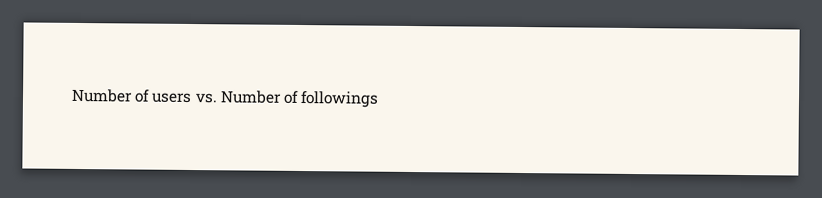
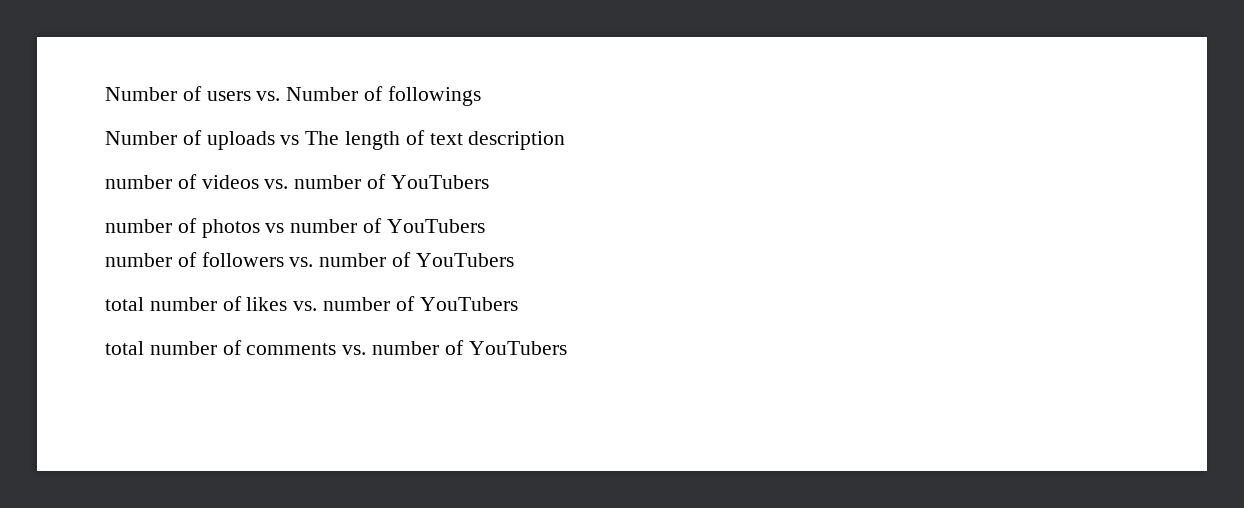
+ Number of uploads vs The length of text description
+ number of videos vs. number of YouTubers
+ number of photos vs number of YouTubers
+ number of followers vs. number of YouTubers
+ total number of likes vs. number of YouTubers
+ total number of comments vs. number of YouTubers

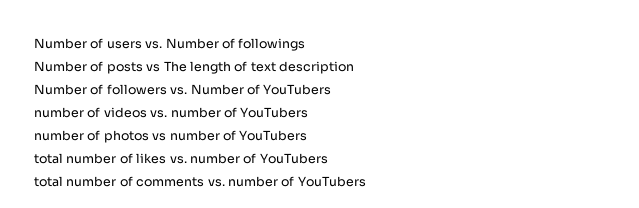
- Number of uploads vs The length of text description
+ Number of posts vs The length of text description
+ Number of followers vs. Number of YouTubers
- number of followers vs. number of YouTubers

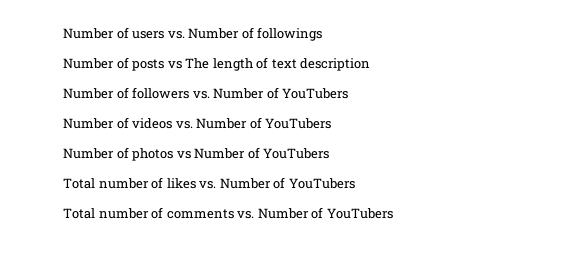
- number of videos vs. number of YouTubers
- number of photos vs number of YouTubers
- total number of likes vs. number of YouTubers
- total number of comments vs. number of YouTubers
+ Number of videos vs. Number of YouTubers
+ Number of photos vs Number of YouTubers
+ Total number of likes vs. Number of YouTubers
+ Total number of comments vs. Number of YouTubers

